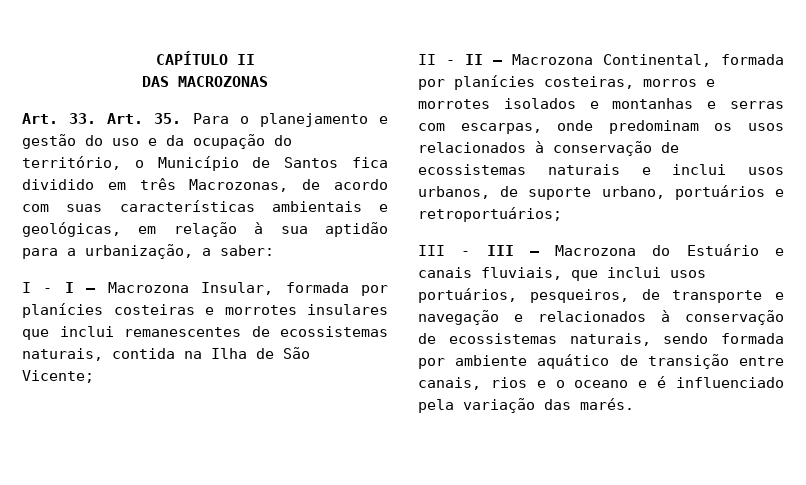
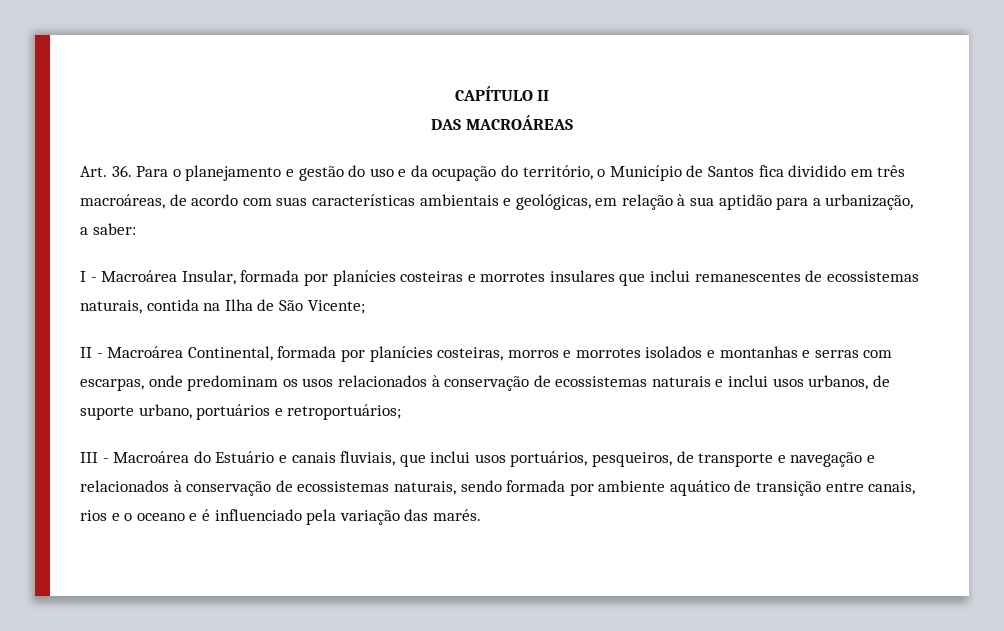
- DAS MACROZONAS
- Art. 33. Art. 35. Para o planejamento e gestão do uso e da ocupação do território, o Município de Santos fica dividido em três Macrozonas, de acordo com suas características ambientais e geológicas, em relação à sua aptidão para a urbanização, a saber:
+ DAS MACROÁREAS
+ Art. 36. Para o planejamento e gestão do uso e da ocupação do território, o Município de Santos fica dividido em três macroáreas, de acordo com suas características ambientais e geológicas, em relação à sua aptidão para a urbanização, a saber:
- I - I – Macrozona Insular, formada por planícies costeiras e morrotes insulares que inclui remanescentes de ecossistemas naturais, contida na Ilha de São Vicente;
+ I - Macroárea Insular, formada por planícies costeiras e morrotes insulares que inclui remanescentes de ecossistemas naturais, contida na Ilha de São Vicente;
- II - II – Macrozona Continental, formada por planícies costeiras, morros e morrotes isolados e montanhas e serras com escarpas, onde predominam os usos relacionados à conservação de ecossistemas naturais e inclui usos urbanos, de suporte urbano, portuários e retroportuários;
+ II - Macroárea Continental, formada por planícies costeiras, morros e morrotes isolados e montanhas e serras com escarpas, onde predominam os usos relacionados à conservação de ecossistemas naturais e inclui usos urbanos, de suporte urbano, portuários e retroportuários;
- III - III – Macrozona do Estuário e canais fluviais, que inclui usos portuários, pesqueiros, de transporte e navegação e relacionados à conservação de ecossistemas naturais, sendo formada por ambiente aquático de transição entre canais, rios e o oceano e é influenciado pela variação das marés.
+ III - Macroárea do Estuário e canais fluviais, que inclui usos portuários, pesqueiros, de transporte e navegação e relacionados à conservação de ecossistemas naturais, sendo formada por ambiente aquático de transição entre canais, rios e o oceano e é influenciado pela variação das marés.

